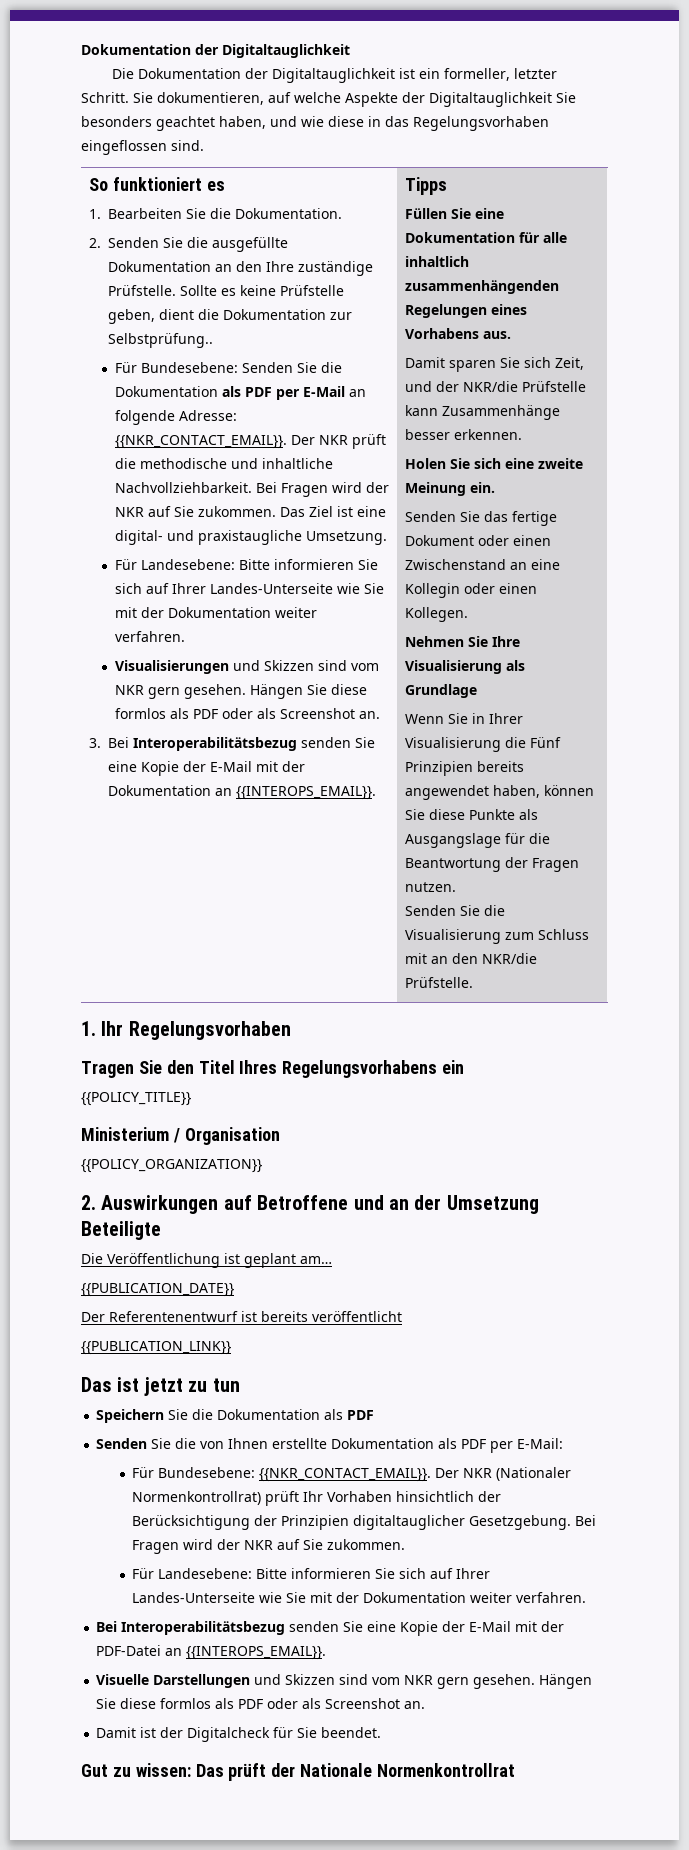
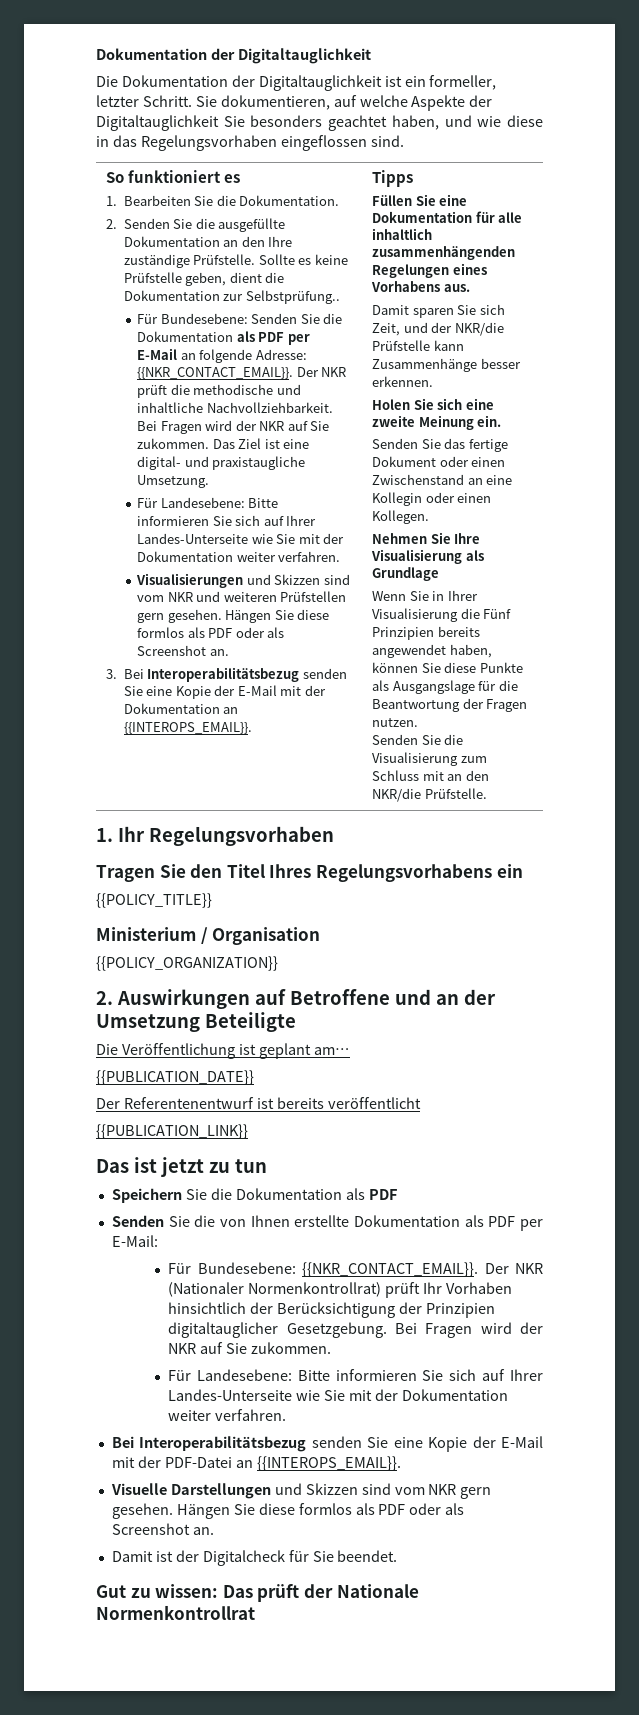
- Visualisierungen und Skizzen sind vom NKR gern gesehen.
+ Visualisierungen und Skizzen sind vom NKR und weiteren Prüfstellen gern gesehen.

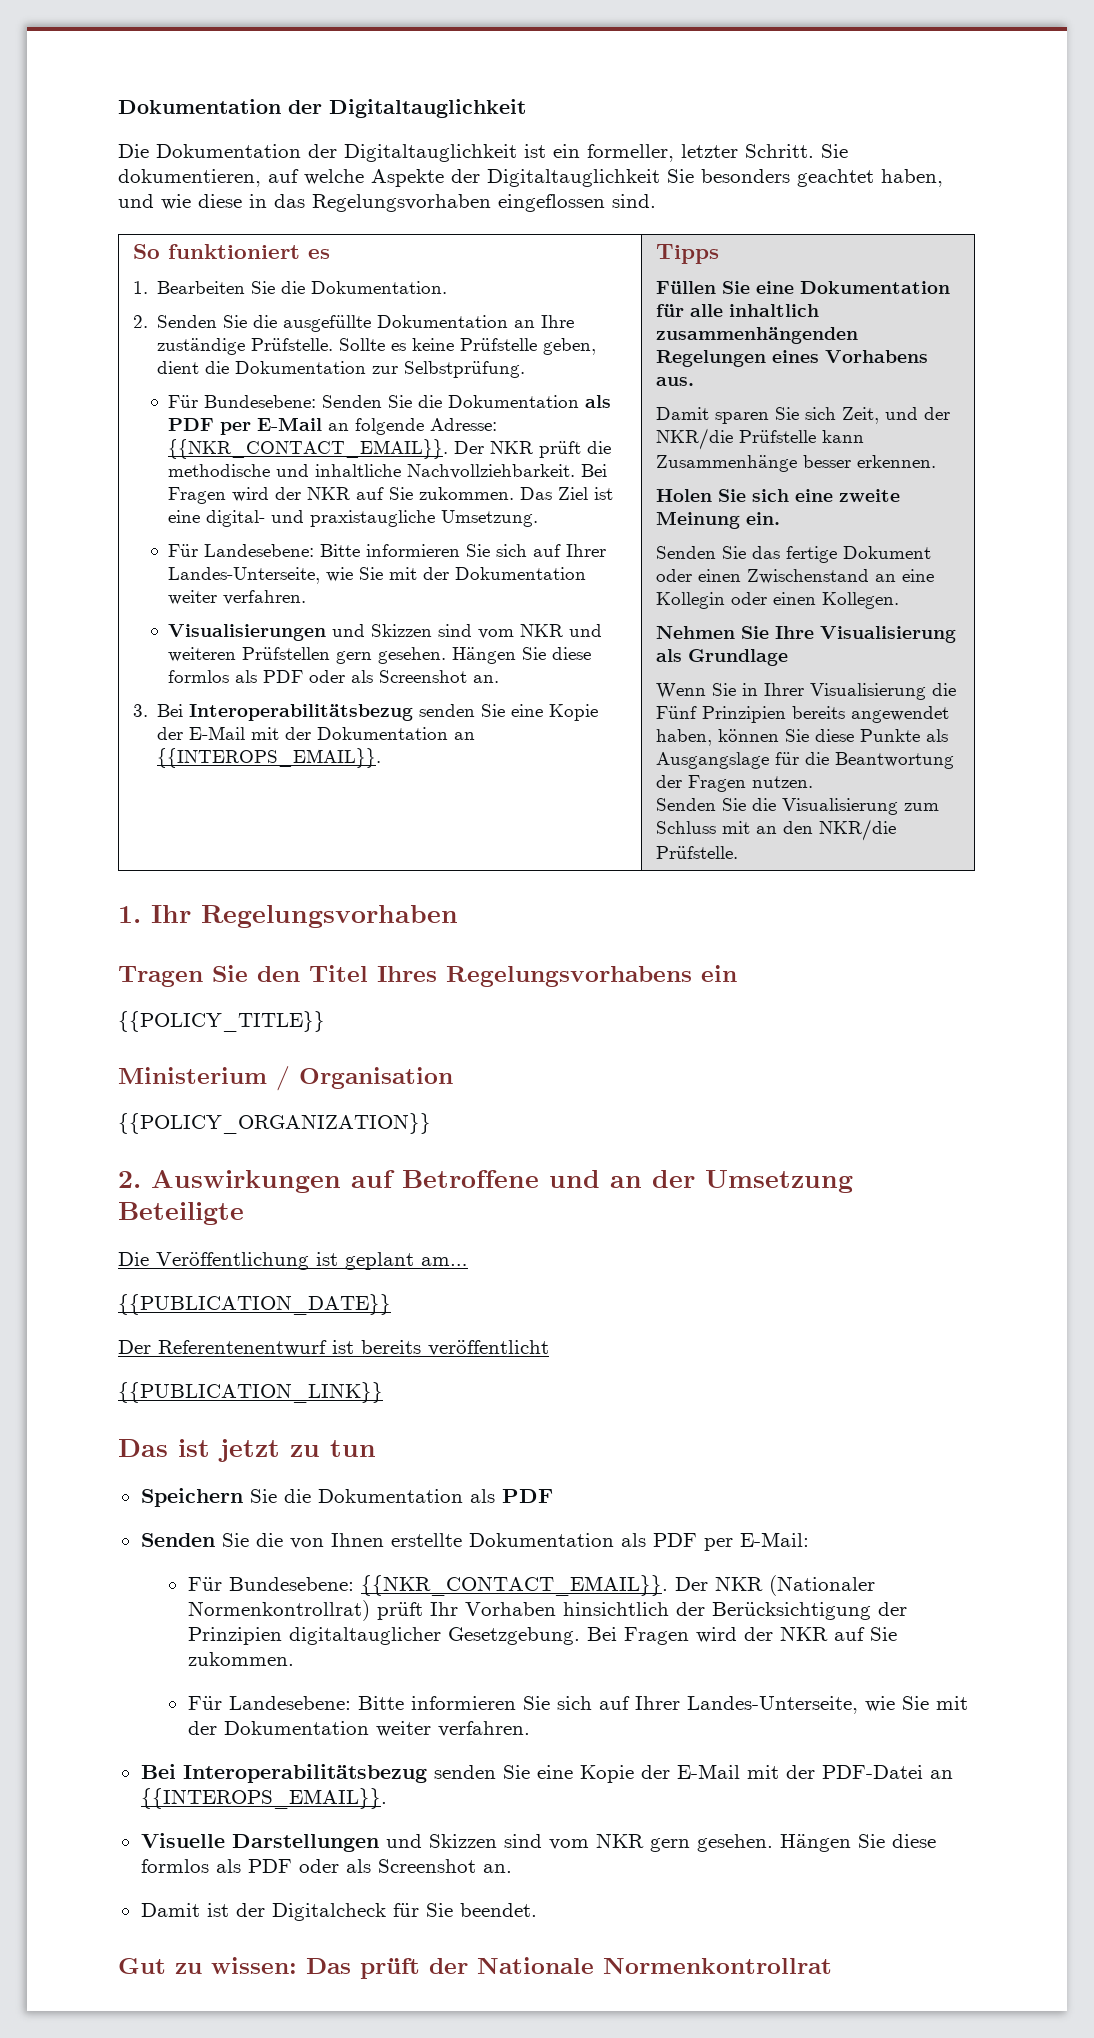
- 2. Senden Sie die ausgefüllte Dokumentation an den Ihre zuständige Prüfstelle.
+ 2. Senden Sie die ausgefüllte Dokumentation an Ihre zuständige Prüfstelle.
- Sollte es keine Prüfstelle geben, dient die Dokumentation zur Selbstprüfung..
+ Sollte es keine Prüfstelle geben, dient die Dokumentation zur Selbstprüfung.
  Das Ziel ist eine digital- und praxistaugliche Umsetzung.
- Für Landesebene: Bitte informieren Sie sich auf Ihrer Landes-Unterseite wie Sie mit der Dokumentation weiter verfahren.
+ Für Landesebene: Bitte informieren Sie sich auf Ihrer Landes-Unterseite, wie Sie mit der Dokumentation weiter verfahren.
  Der NKR (Nationaler Normenkontrollrat) prüft Ihr Vorhaben hinsichtlich der Berücksichtigung der Prinzipien digitaltauglicher Gesetzgebung. Bei Fragen wird der NKR auf Sie zukommen.
- Für Landesebene: Bitte informieren Sie sich auf Ihrer Landes-Unterseite wie Sie mit der Dokumentation weiter verfahren.
+ Für Landesebene: Bitte informieren Sie sich auf Ihrer Landes-Unterseite, wie Sie mit der Dokumentation weiter verfahren.

